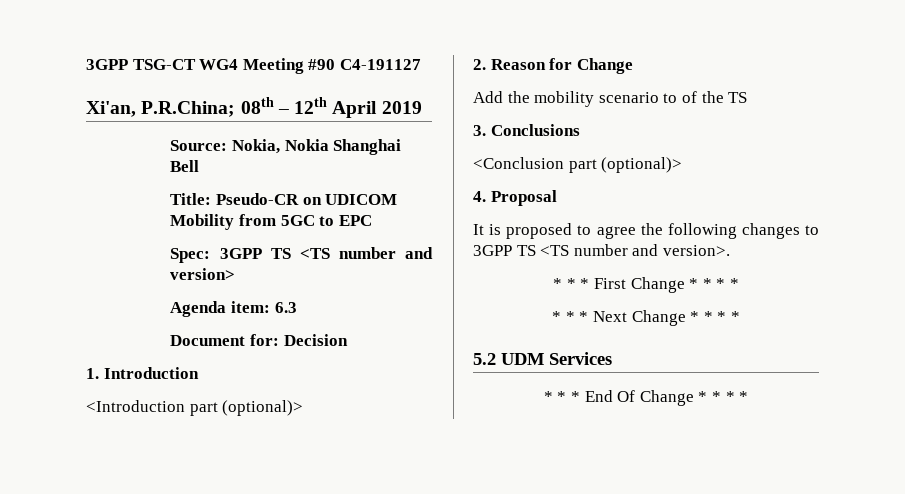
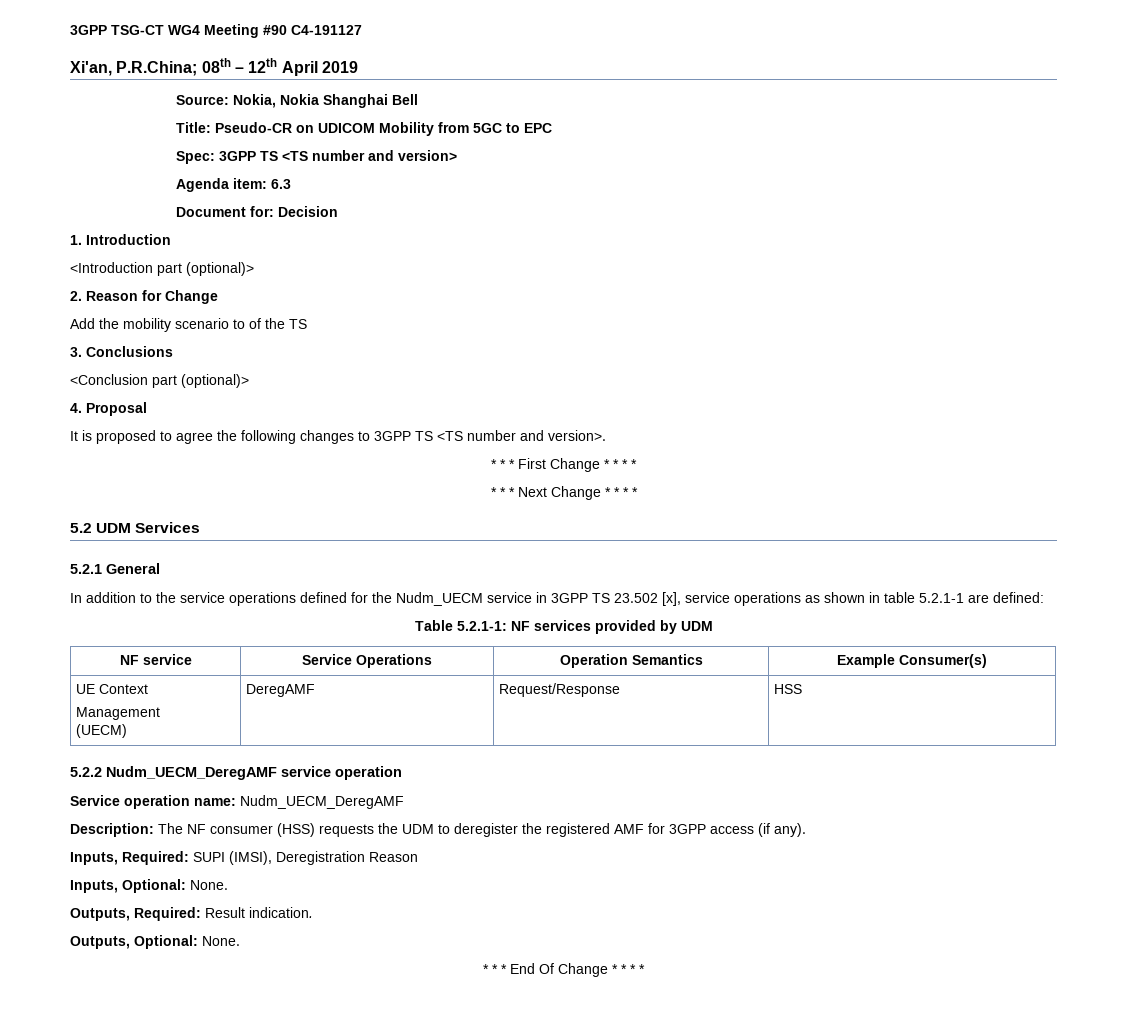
+ 5.2.1 General
+ In addition to the service operations defined for the Nudm_UECM service in 3GPP TS 23.502 [x], service operations as shown in table 5.2.1-1 are defined:
+ Table 5.2.1-1: NF services provided by UDM
+ NF service | Service Operations | Operation Semantics | Example Consumer(s)
+ UE Context
+ Management
+ (UECM) | DeregAMF | Request/Response | HSS
+ 5.2.2 Nudm_UECM_DeregAMF service operation
+ Service operation name: Nudm_UECM_DeregAMF
+ Description: The NF consumer (HSS) requests the UDM to deregister the registered AMF for 3GPP access (if any).
+ Inputs, Required: SUPI (IMSI), Deregistration Reason
+ Inputs, Optional: None.
+ Outputs, Required: Result indication.
+ Outputs, Optional: None.

